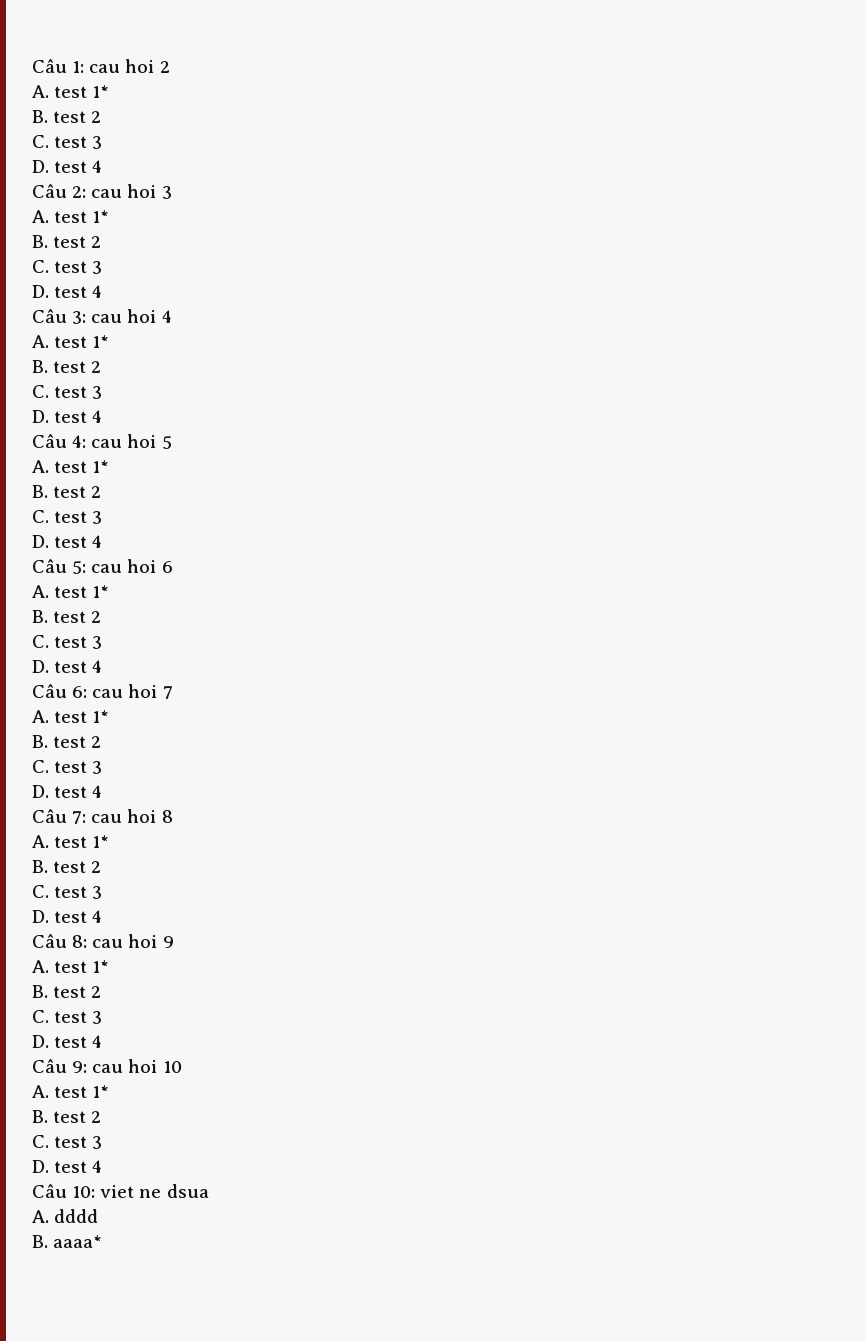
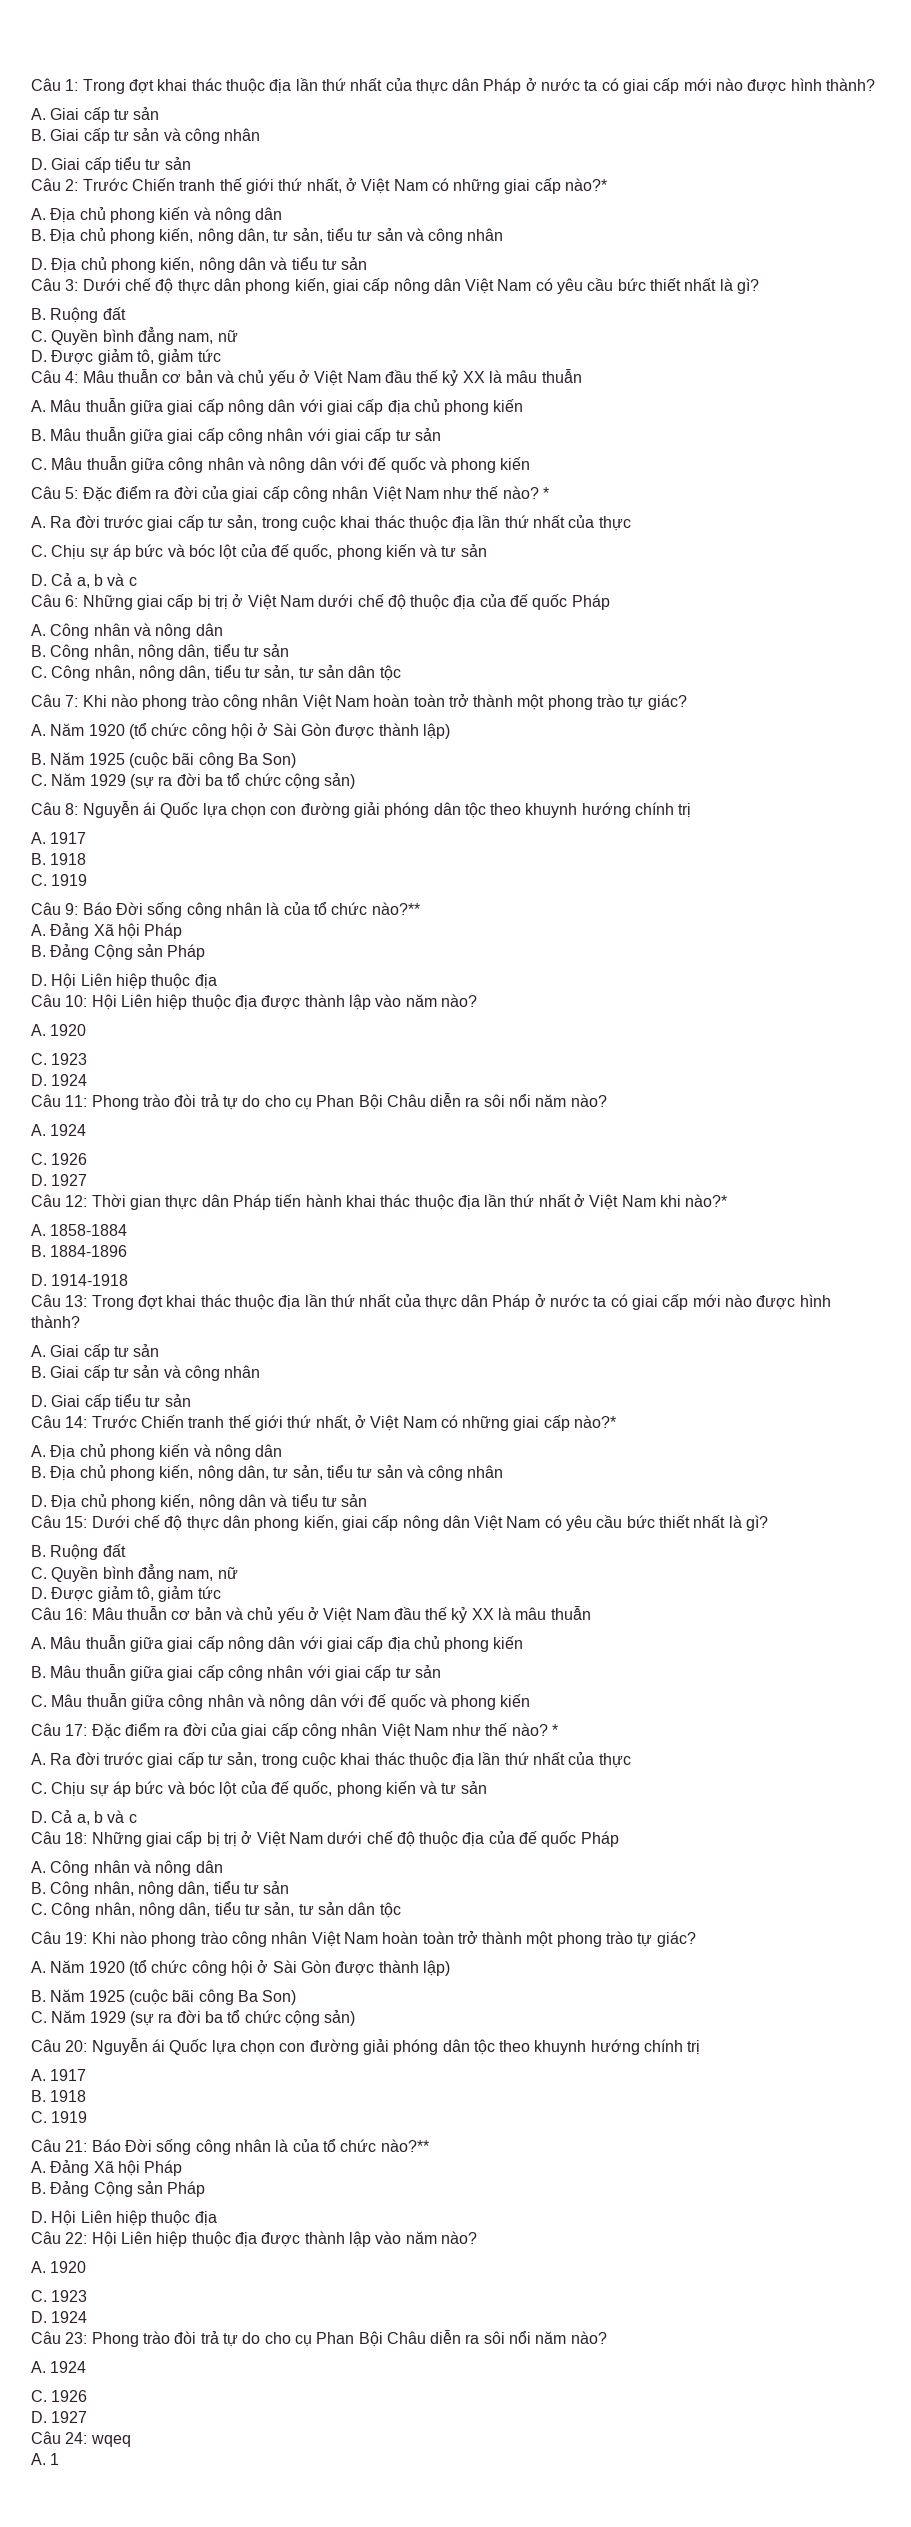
- Câu 1: cau hoi 2
- A. test 1*
- B. test 2
- C. test 3
- D. test 4
- Câu 2: cau hoi 3
- A. test 1*
- B. test 2
- C. test 3
- D. test 4
- Câu 3: cau hoi 4
- A. test 1*
- B. test 2
- C. test 3
- D. test 4
- Câu 4: cau hoi 5
- A. test 1*
- B. test 2
- C. test 3
- D. test 4
- Câu 5: cau hoi 6
- A. test 1*
- B. test 2
- C. test 3
- D. test 4
- Câu 6: cau hoi 7
- A. test 1*
- B. test 2
- C. test 3
- D. test 4
- Câu 7: cau hoi 8
- A. test 1*
- B. test 2
- C. test 3
- D. test 4
- Câu 8: cau hoi 9
- A. test 1*
- B. test 2
- C. test 3
- D. test 4
- Câu 9: cau hoi 10
- A. test 1*
- B. test 2
- C. test 3
- D. test 4
- Câu 10: viet ne dsua
- A. dddd
- B. aaaa*
+ Câu 1: Trong đợt khai thác thuộc địa lần thứ nhất của thực dân Pháp ở nước ta có giai cấp mới nào được hình thành?
+ A. Giai cấp tư sản
+ B. Giai cấp tư sản và công nhân
+ D. Giai cấp tiểu tư sản
+ Câu 2: Trước Chiến tranh thế giới thứ nhất, ở Việt Nam có những giai cấp nào?*
+ A. Địa chủ phong kiến và nông dân
+ B. Địa chủ phong kiến, nông dân, tư sản, tiểu tư sản và công nhân
+ D. Địa chủ phong kiến, nông dân và tiểu tư sản
+ Câu 3: Dưới chế độ thực dân phong kiến, giai cấp nông dân Việt Nam có yêu cầu bức thiết nhất là gì?
+ B. Ruộng đất
+ C. Quyền bình đẳng nam, nữ
+ D. Được giảm tô, giảm tức
+ Câu 4: Mâu thuẫn cơ bản và chủ yếu ở Việt Nam đầu thế kỷ XX là mâu thuẫn
+ A. Mâu thuẫn giữa giai cấp nông dân với giai cấp địa chủ phong kiến
+ B. Mâu thuẫn giữa giai cấp công nhân với giai cấp tư sản
+ C. Mâu thuẫn giữa công nhân và nông dân với đế quốc và phong kiến
+ Câu 5: Đặc điểm ra đời của giai cấp công nhân Việt Nam như thế nào? *
+ A. Ra đời trước giai cấp tư sản, trong cuộc khai thác thuộc địa lần thứ nhất của thực
+ C. Chịu sự áp bức và bóc lột của đế quốc, phong kiến và tư sản
+ D. Cả a, b và c
+ Câu 6: Những giai cấp bị trị ở Việt Nam dưới chế độ thuộc địa của đế quốc Pháp
+ A. Công nhân và nông dân
+ B. Công nhân, nông dân, tiểu tư sản
+ C. Công nhân, nông dân, tiểu tư sản, tư sản dân tộc
+ Câu 7: Khi nào phong trào công nhân Việt Nam hoàn toàn trở thành một phong trào tự giác?
+ A. Năm 1920 (tổ chức công hội ở Sài Gòn được thành lập)
+ B. Năm 1925 (cuộc bãi công Ba Son)
+ C. Năm 1929 (sự ra đời ba tổ chức cộng sản)
+ Câu 8: Nguyễn ái Quốc lựa chọn con đường giải phóng dân tộc theo khuynh hướng chính trị
+ A. 1917
+ B. 1918
+ C. 1919
+ Câu 9: Báo Đời sống công nhân là của tổ chức nào?**
+ A. Đảng Xã hội Pháp
+ B. Đảng Cộng sản Pháp
+ D. Hội Liên hiệp thuộc địa
+ Câu 10: Hội Liên hiệp thuộc địa được thành lập vào năm nào?
+ A. 1920
+ C. 1923
+ D. 1924
+ Câu 11: Phong trào đòi trả tự do cho cụ Phan Bội Châu diễn ra sôi nổi năm nào?
+ A. 1924
+ C. 1926
+ D. 1927
+ Câu 12: Thời gian thực dân Pháp tiến hành khai thác thuộc địa lần thứ nhất ở Việt Nam khi nào?*
+ A. 1858-1884
+ B. 1884-1896
+ D. 1914-1918
+ Câu 13: Trong đợt khai thác thuộc địa lần thứ nhất của thực dân Pháp ở nước ta có giai cấp mới nào được hình thành?
+ A. Giai cấp tư sản
+ B. Giai cấp tư sản và công nhân
+ D. Giai cấp tiểu tư sản
+ Câu 14: Trước Chiến tranh thế giới thứ nhất, ở Việt Nam có những giai cấp nào?*
+ A. Địa chủ phong kiến và nông dân
+ B. Địa chủ phong kiến, nông dân, tư sản, tiểu tư sản và công nhân
+ D. Địa chủ phong kiến, nông dân và tiểu tư sản
+ Câu 15: Dưới chế độ thực dân phong kiến, giai cấp nông dân Việt Nam có yêu cầu bức thiết nhất là gì?
+ B. Ruộng đất
+ C. Quyền bình đẳng nam, nữ
+ D. Được giảm tô, giảm tức
+ Câu 16: Mâu thuẫn cơ bản và chủ yếu ở Việt Nam đầu thế kỷ XX là mâu thuẫn
+ A. Mâu thuẫn giữa giai cấp nông dân với giai cấp địa chủ phong kiến
+ B. Mâu thuẫn giữa giai cấp công nhân với giai cấp tư sản
+ C. Mâu thuẫn giữa công nhân và nông dân với đế quốc và phong kiến
+ Câu 17: Đặc điểm ra đời của giai cấp công nhân Việt Nam như thế nào? *
+ A. Ra đời trước giai cấp tư sản, trong cuộc khai thác thuộc địa lần thứ nhất của thực
+ C. Chịu sự áp bức và bóc lột của đế quốc, phong kiến và tư sản
+ D. Cả a, b và c
+ Câu 18: Những giai cấp bị trị ở Việt Nam dưới chế độ thuộc địa của đế quốc Pháp
+ A. Công nhân và nông dân
+ B. Công nhân, nông dân, tiểu tư sản
+ C. Công nhân, nông dân, tiểu tư sản, tư sản dân tộc
+ Câu 19: Khi nào phong trào công nhân Việt Nam hoàn toàn trở thành một phong trào tự giác?
+ A. Năm 1920 (tổ chức công hội ở Sài Gòn được thành lập)
+ B. Năm 1925 (cuộc bãi công Ba Son)
+ C. Năm 1929 (sự ra đời ba tổ chức cộng sản)
+ Câu 20: Nguyễn ái Quốc lựa chọn con đường giải phóng dân tộc theo khuynh hướng chính trị
+ A. 1917
+ B. 1918
+ C. 1919
+ Câu 21: Báo Đời sống công nhân là của tổ chức nào?**
+ A. Đảng Xã hội Pháp
+ B. Đảng Cộng sản Pháp
+ D. Hội Liên hiệp thuộc địa
+ Câu 22: Hội Liên hiệp thuộc địa được thành lập vào năm nào?
+ A. 1920
+ C. 1923
+ D. 1924
+ Câu 23: Phong trào đòi trả tự do cho cụ Phan Bội Châu diễn ra sôi nổi năm nào?
+ A. 1924
+ C. 1926
+ D. 1927
+ Câu 24: wqeq
+ A. 1

